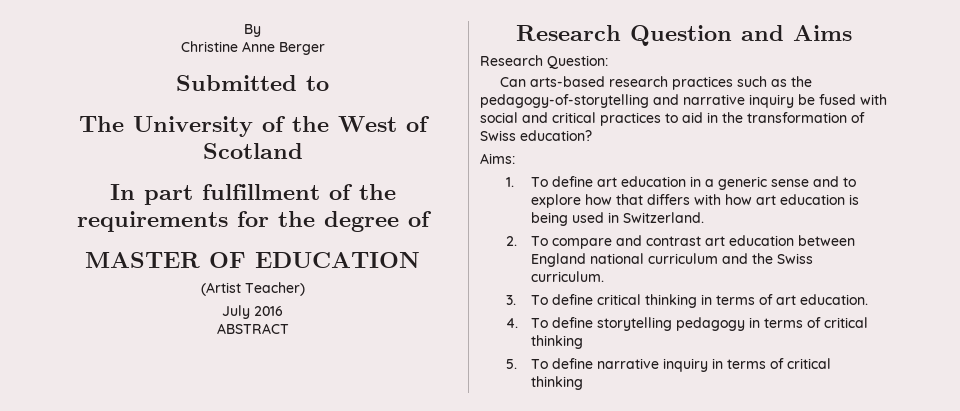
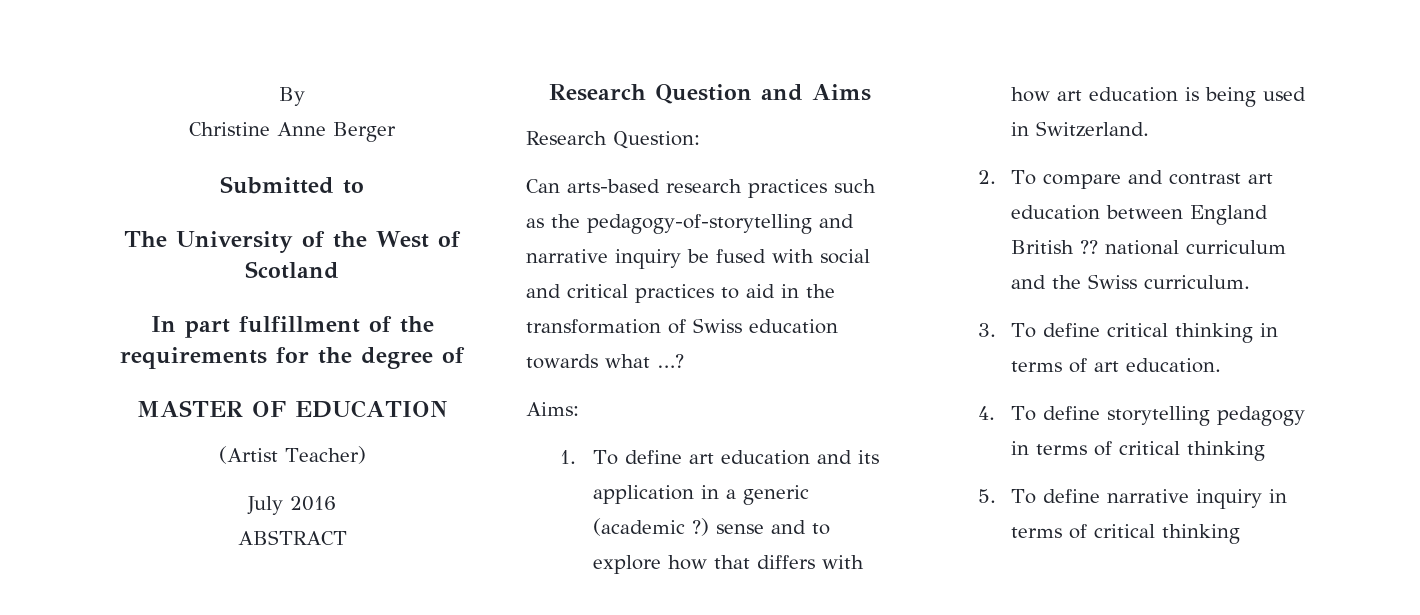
- Can arts-based research practices such as the pedagogy-of-storytelling and narrative inquiry be fused with social and critical practices to aid in the transformation of Swiss education?
+ Can arts-based research practices such as the pedagogy-of-storytelling and narrative inquiry be fused with social and critical practices to aid in the transformation of Swiss education towards what …?
- 1. To define art education in a generic sense and to explore how that differs with how art education is being used in Switzerland.
+ 1. To define art education and its application in a generic (academic ?) sense and to explore how that differs with how art education is being used in Switzerland.
- 2. To compare and contrast art education between England national curriculum and the Swiss curriculum.
+ 2. To compare and contrast art education between England British ?? national curriculum and the Swiss curriculum.

